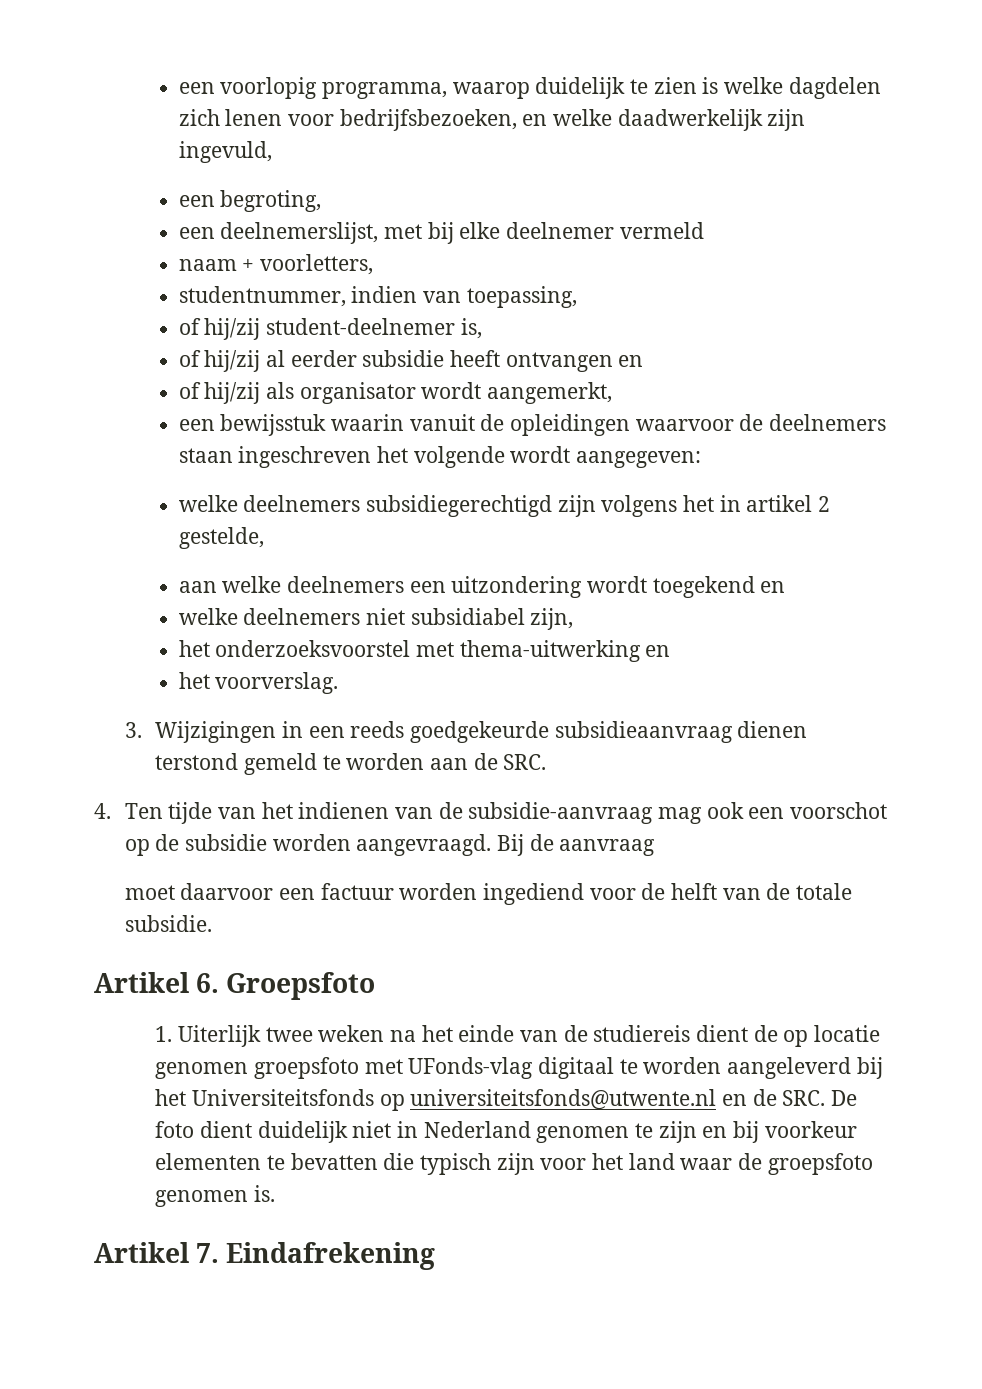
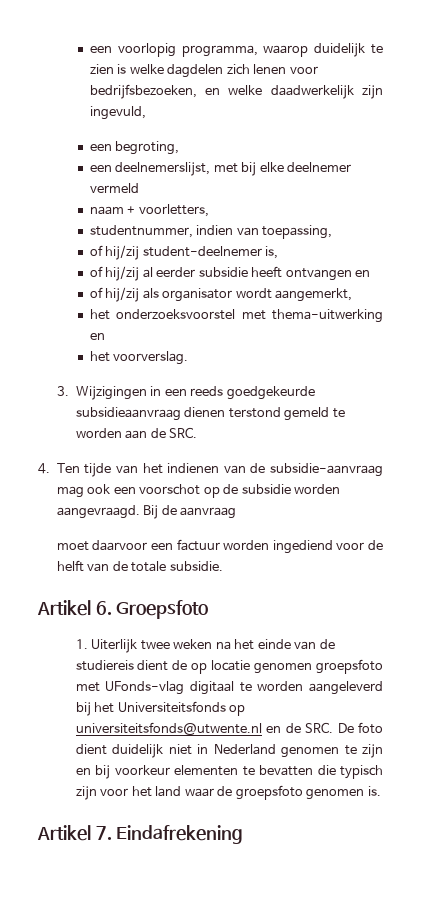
- een bewijsstuk waarin vanuit de opleidingen waarvoor de deelnemers staan ingeschreven het volgende wordt aangegeven:
- welke deelnemers subsidiegerechtigd zijn volgens het in artikel 2 gestelde,
- aan welke deelnemers een uitzondering wordt toegekend en
- welke deelnemers niet subsidiabel zijn,

